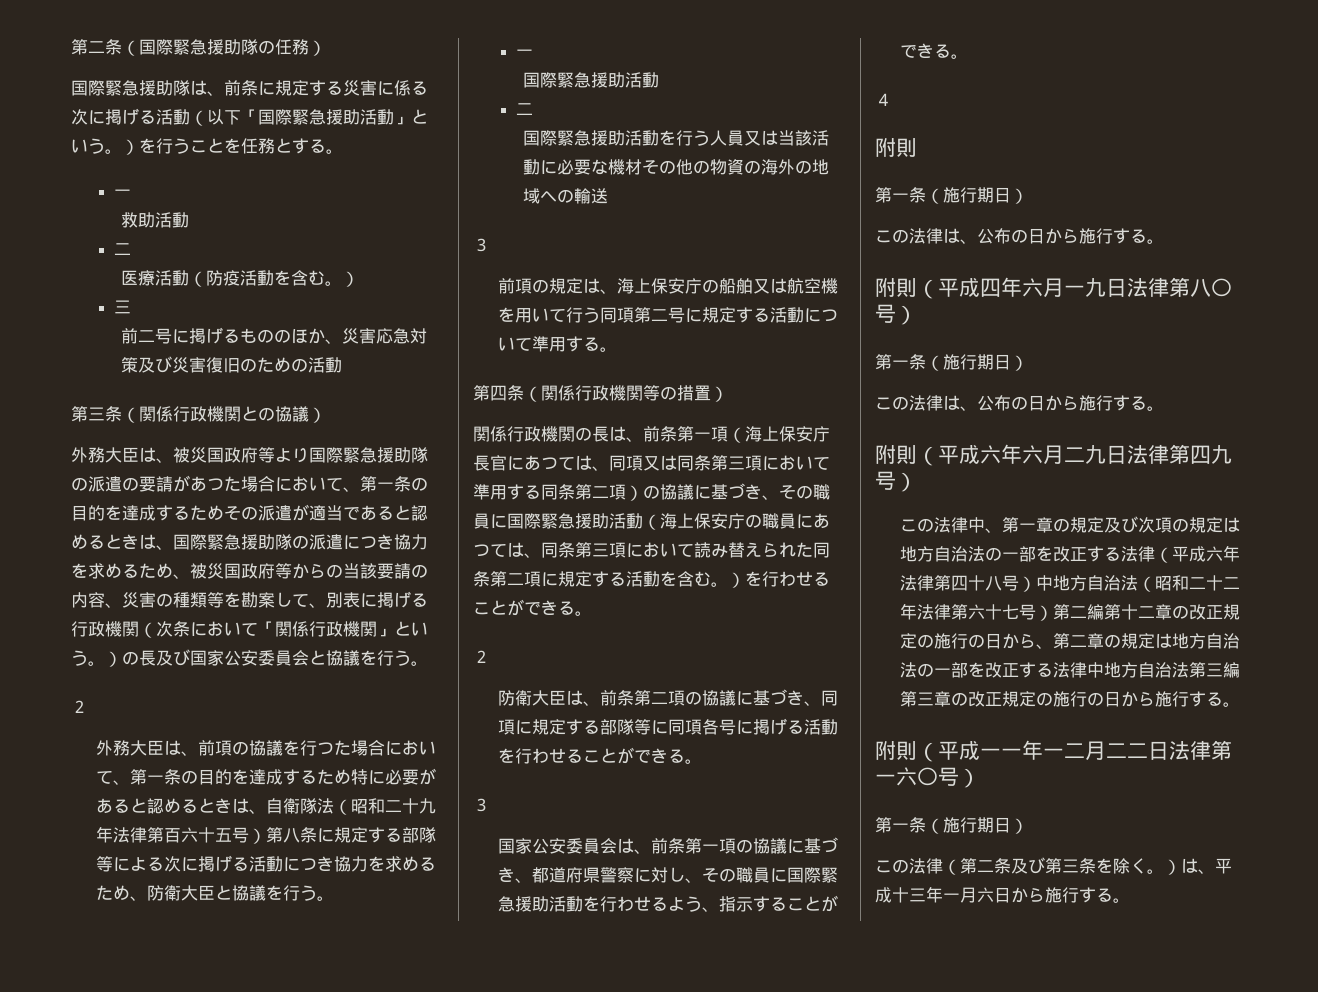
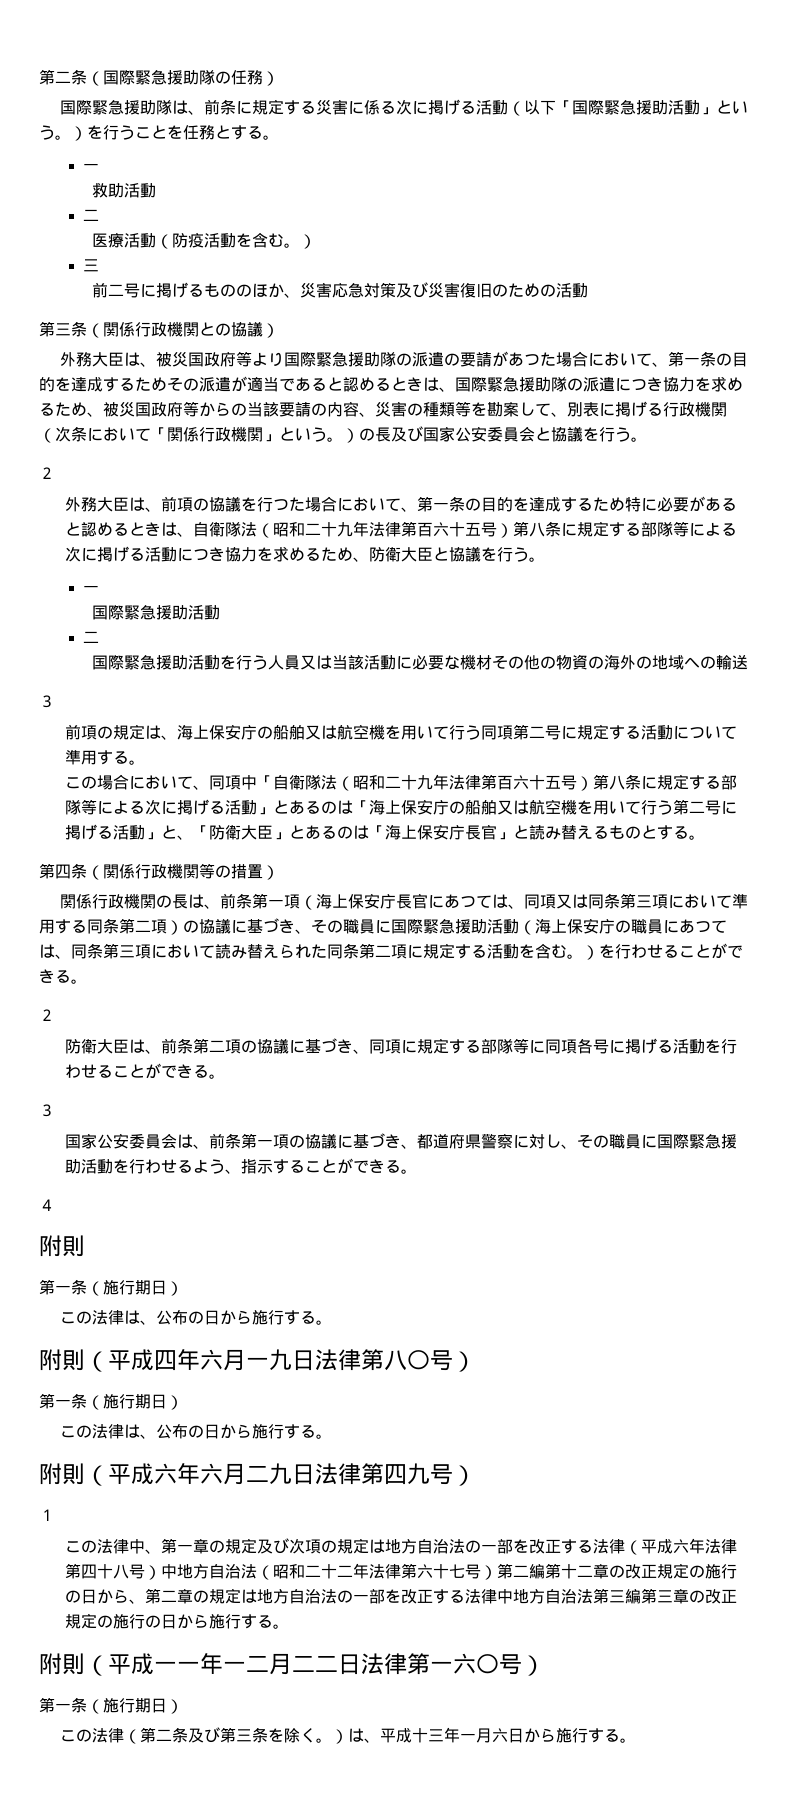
+ この場合において、同項中「自衛隊法（昭和二十九年法律第百六十五号）第八条に規定する部隊等による次に掲げる活動」とあるのは「海上保安庁の船舶又は航空機を用いて行う第二号に掲げる活動」と、「防衛大臣」とあるのは「海上保安庁長官」と読み替えるものとする。
+ １

